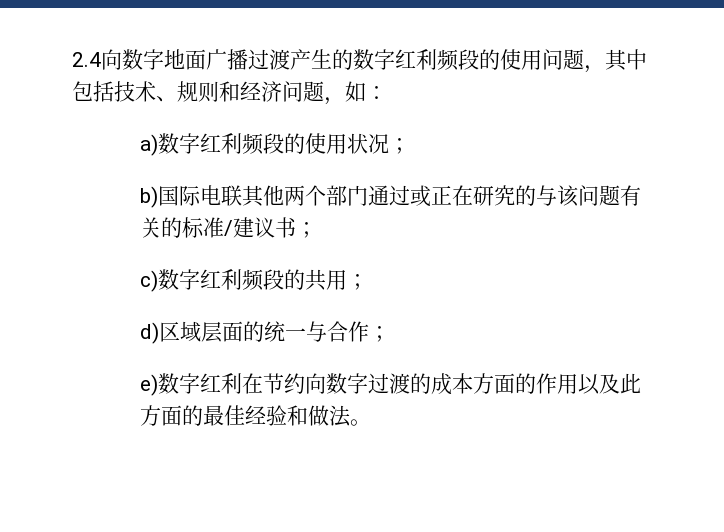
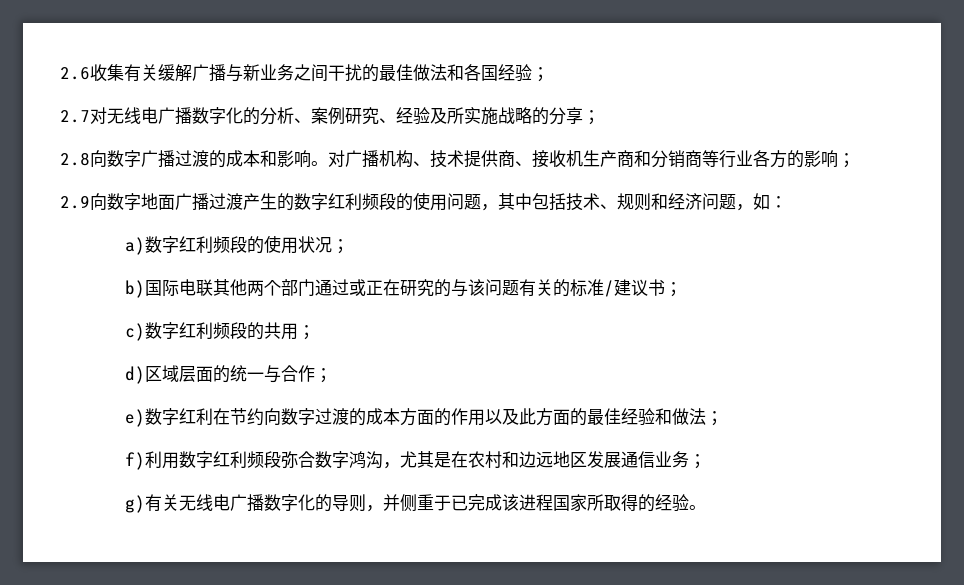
- 2.4向数字地面广播过渡产生的数字红利频段的使用问题，其中包括技术、规则和经济问题，如：
+ 2.6收集有关缓解广播与新业务之间干扰的最佳做法和各国经验；
+ 2.7对无线电广播数字化的分析、案例研究、经验及所实施战略的分享；
+ 2.8向数字广播过渡的成本和影响。对广播机构、技术提供商、接收机生产商和分销商等行业各方的影响；
+ 2.9向数字地面广播过渡产生的数字红利频段的使用问题，其中包括技术、规则和经济问题，如：
- e)数字红利在节约向数字过渡的成本方面的作用以及此方面的最佳经验和做法。
+ e)数字红利在节约向数字过渡的成本方面的作用以及此方面的最佳经验和做法；
+ f)利用数字红利频段弥合数字鸿沟，尤其是在农村和边远地区发展通信业务；
+ g)有关无线电广播数字化的导则，并侧重于已完成该进程国家所取得的经验。

